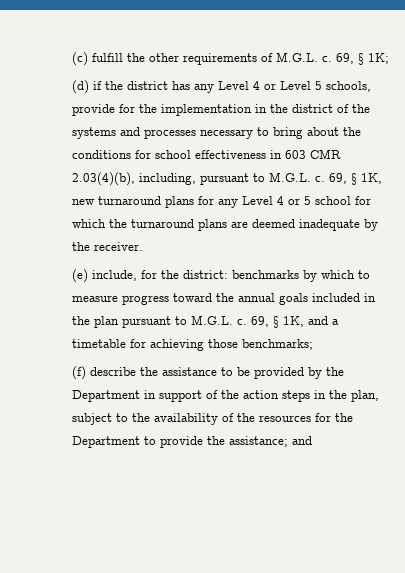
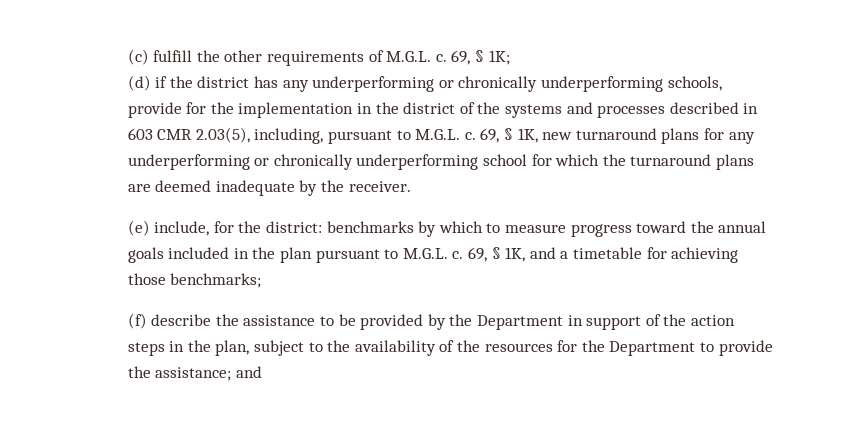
- (d) if the district has any Level 4 or Level 5 schools, provide for the implementation in the district of the systems and processes necessary to bring about the conditions for school effectiveness in 603 CMR 2.03(4)(b), including, pursuant to M.G.L. c.
+ (d) if the district has any underperforming or chronically underperforming schools, provide for the implementation in the district of the systems and processes described in 603 CMR 2.03(5), including, pursuant to M.G.L. c.
- 69, § 1K, new turnaround plans for any Level 4 or 5 school for which the turnaround plans are deemed inadequate by the receiver.
+ 69, § 1K, new turnaround plans for any underperforming or chronically underperforming school for which the turnaround plans are deemed inadequate by the receiver.

